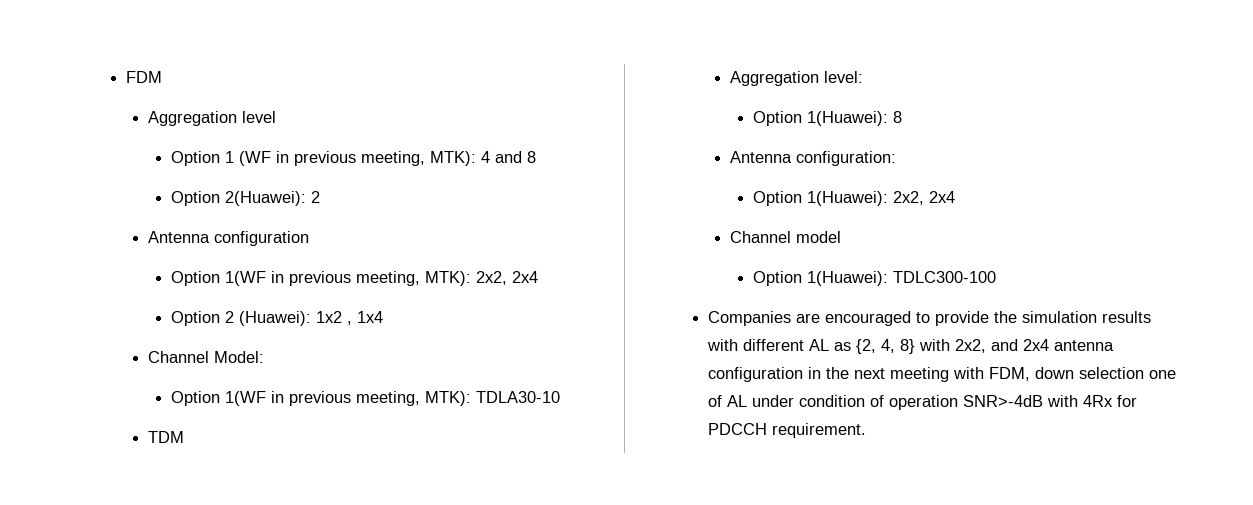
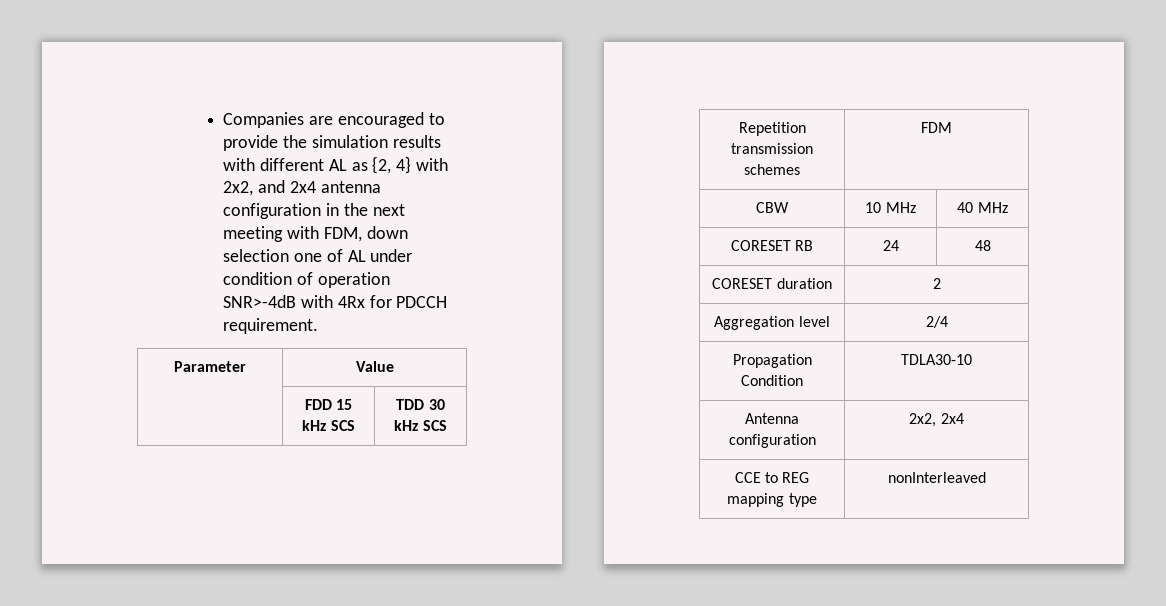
- FDM
- Aggregation level
- Option 1 (WF in previous meeting, MTK): 4 and 8
- Option 2(Huawei): 2
- Antenna configuration
- Option 1(WF in previous meeting, MTK): 2x2, 2x4
- Option 2 (Huawei): 1x2 , 1x4
- Channel Model:
- Option 1(WF in previous meeting, MTK): TDLA30-10
- TDM
- Aggregation level:
- Option 1(Huawei): 8
- Antenna configuration:
- Option 1(Huawei): 2x2, 2x4
- Channel model
- Option 1(Huawei): TDLC300-100
- Companies are encouraged to provide the simulation results with different AL as {2, 4, 8} with 2x2, and 2x4 antenna configuration in the next meeting with FDM, down selection one of AL under condition of operation SNR>-4dB with 4Rx for PDCCH requirement.
+ Companies are encouraged to provide the simulation results with different AL as {2, 4} with 2x2, and 2x4 antenna configuration in the next meeting with FDM, down selection one of AL under condition of operation SNR>-4dB with 4Rx for PDCCH requirement.
+ Parameter | Value
+ | FDD 15 kHz SCS | TDD 30 kHz SCS
+ Repetition transmission schemes | FDM
+ CBW | 10 MHz | 40 MHz
+ CORESET RB | 24 | 48
+ CORESET duration | 2
+ Aggregation level | 2/4
+ Propagation Condition | TDLA30-10
+ Antenna configuration | 2x2, 2x4
+ CCE to REG mapping type | nonInterleaved

